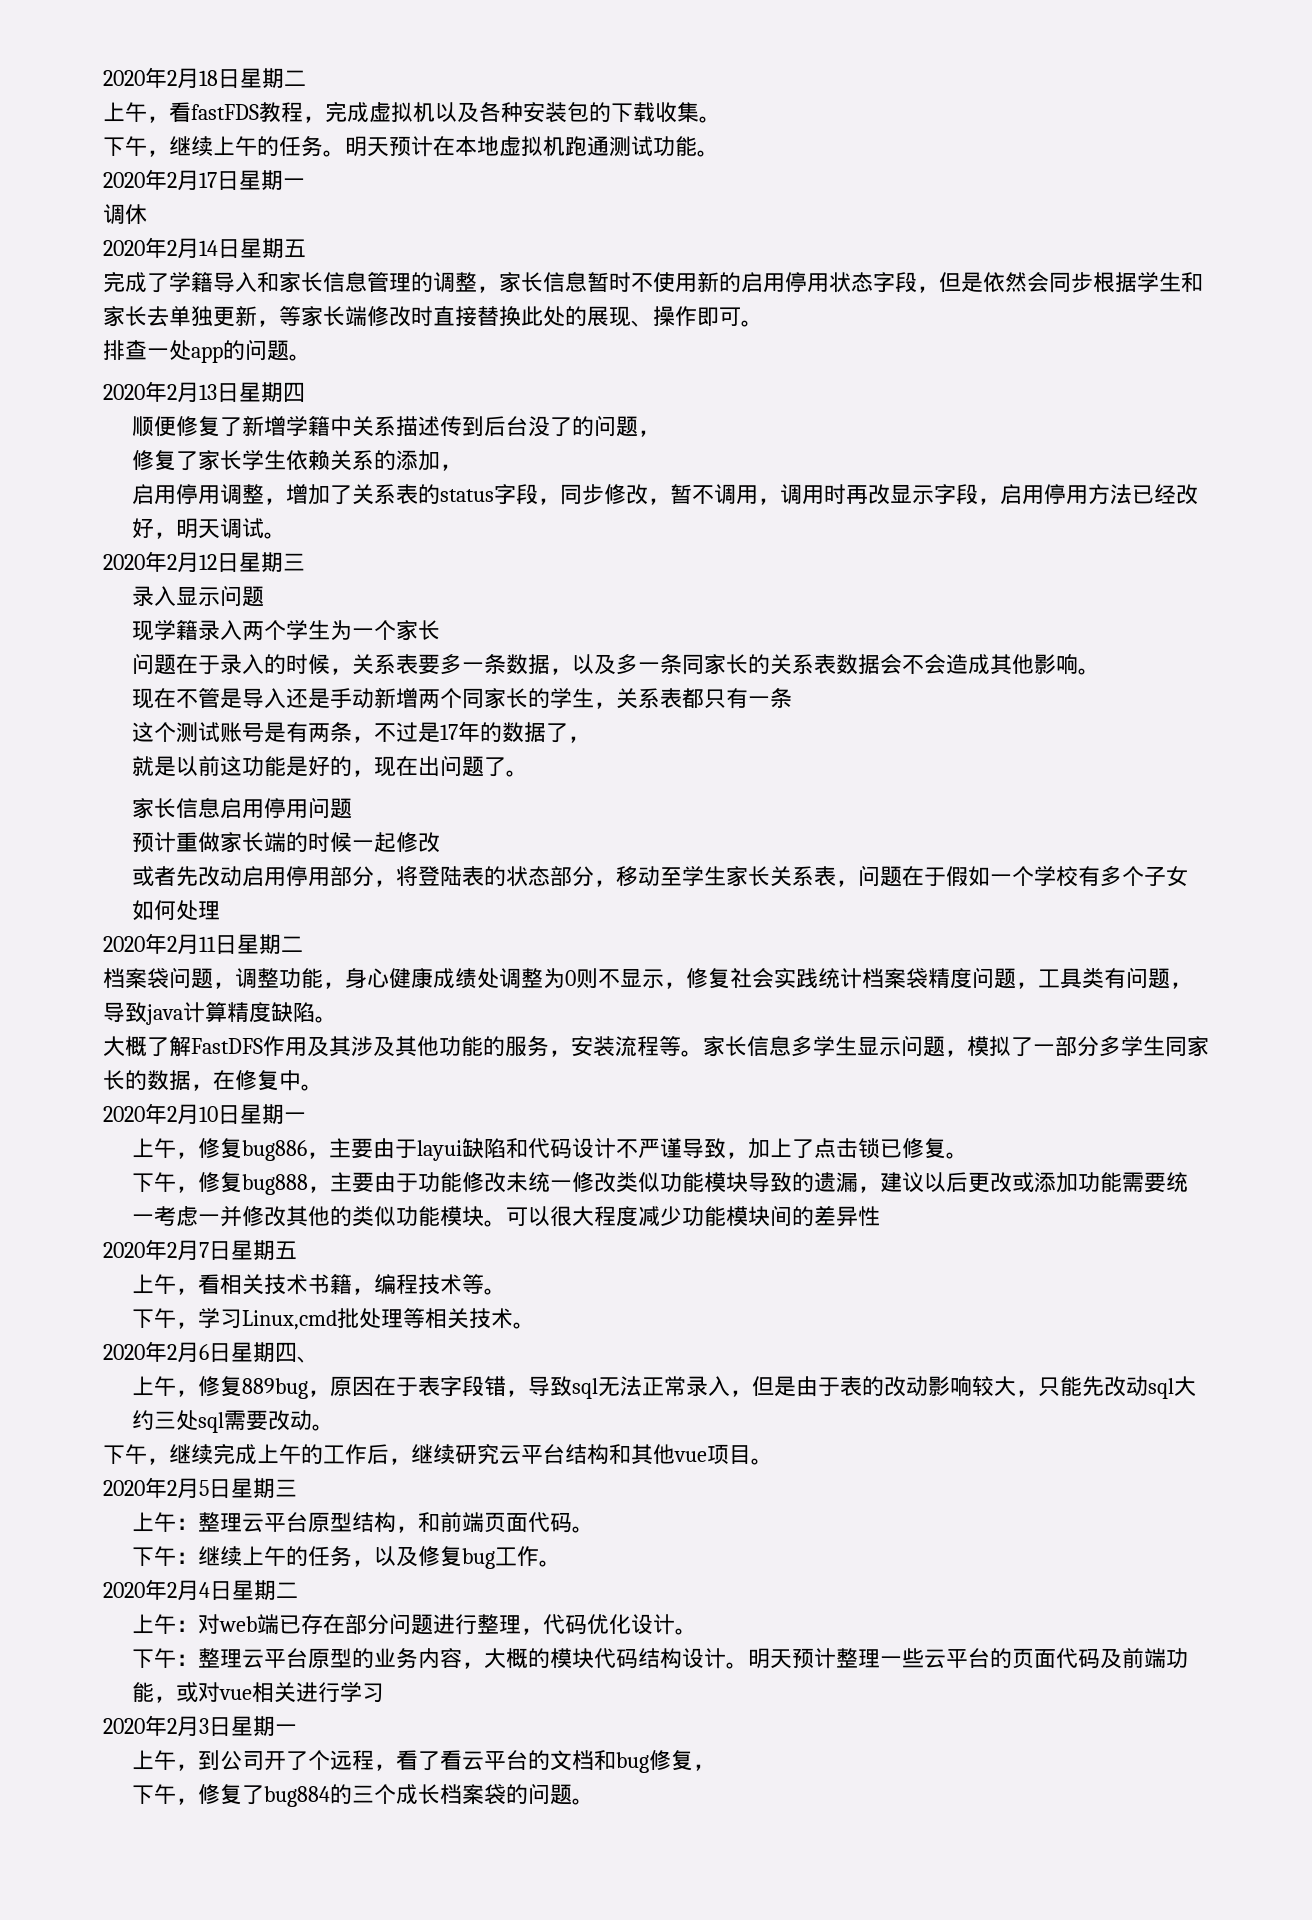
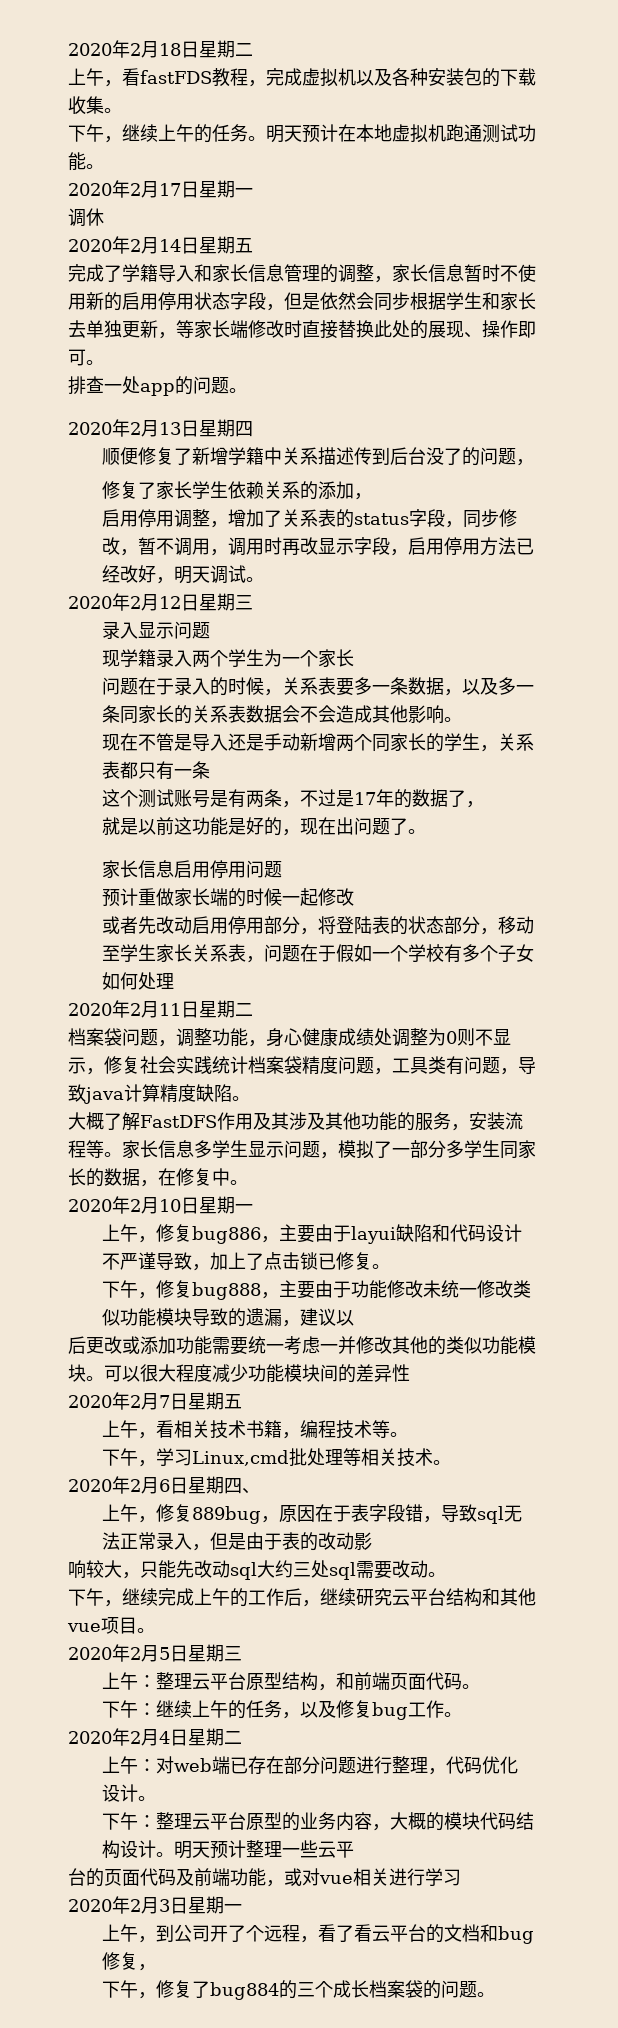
- 下午，修复bug888，主要由于功能修改未统一修改类似功能模块导致的遗漏，建议以后更改或添加功能需要统一考虑一并修改其他的类似功能模块。
+ 下午，修复bug888，主要由于功能修改未统一修改类似功能模块导致的遗漏，建议以
+ 后更改或添加功能需要统一考虑一并修改其他的类似功能模块。
- 上午，修复889bug，原因在于表字段错，导致sql无法正常录入，但是由于表的改动影响较大，只能先改动sql大约三处sql需要改动。
+ 上午，修复889bug，原因在于表字段错，导致sql无法正常录入，但是由于表的改动影
+ 响较大，只能先改动sql大约三处sql需要改动。
- 明天预计整理一些云平台的页面代码及前端功能，或对vue相关进行学习
+ 明天预计整理一些云平
+ 台的页面代码及前端功能，或对vue相关进行学习

